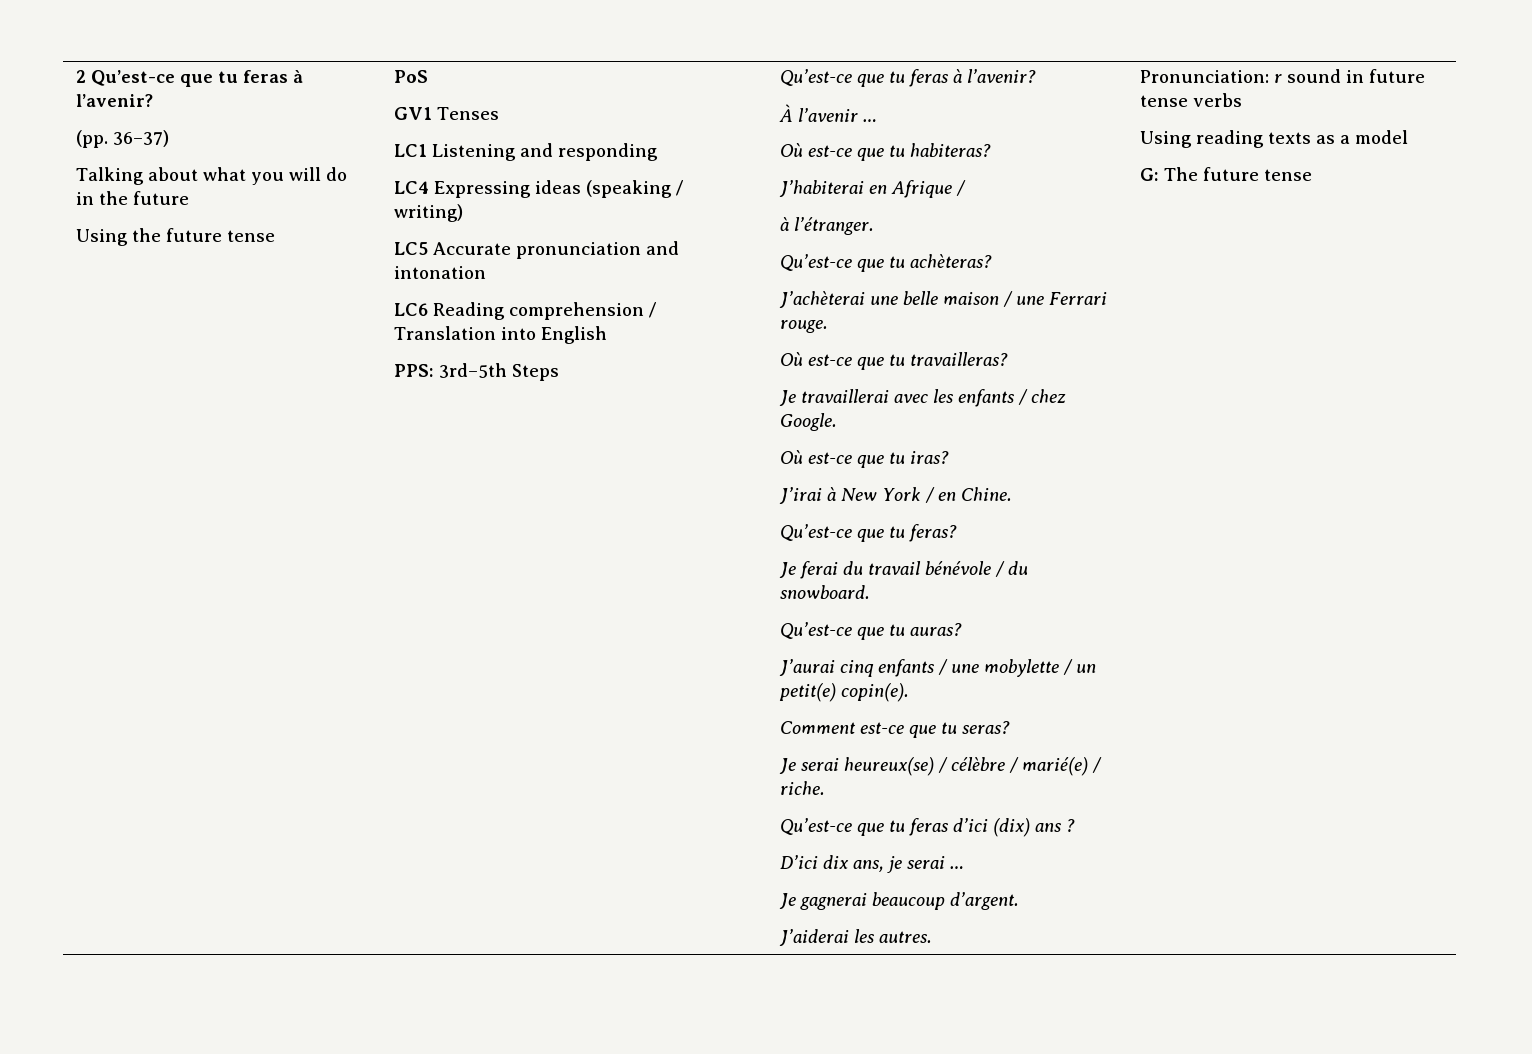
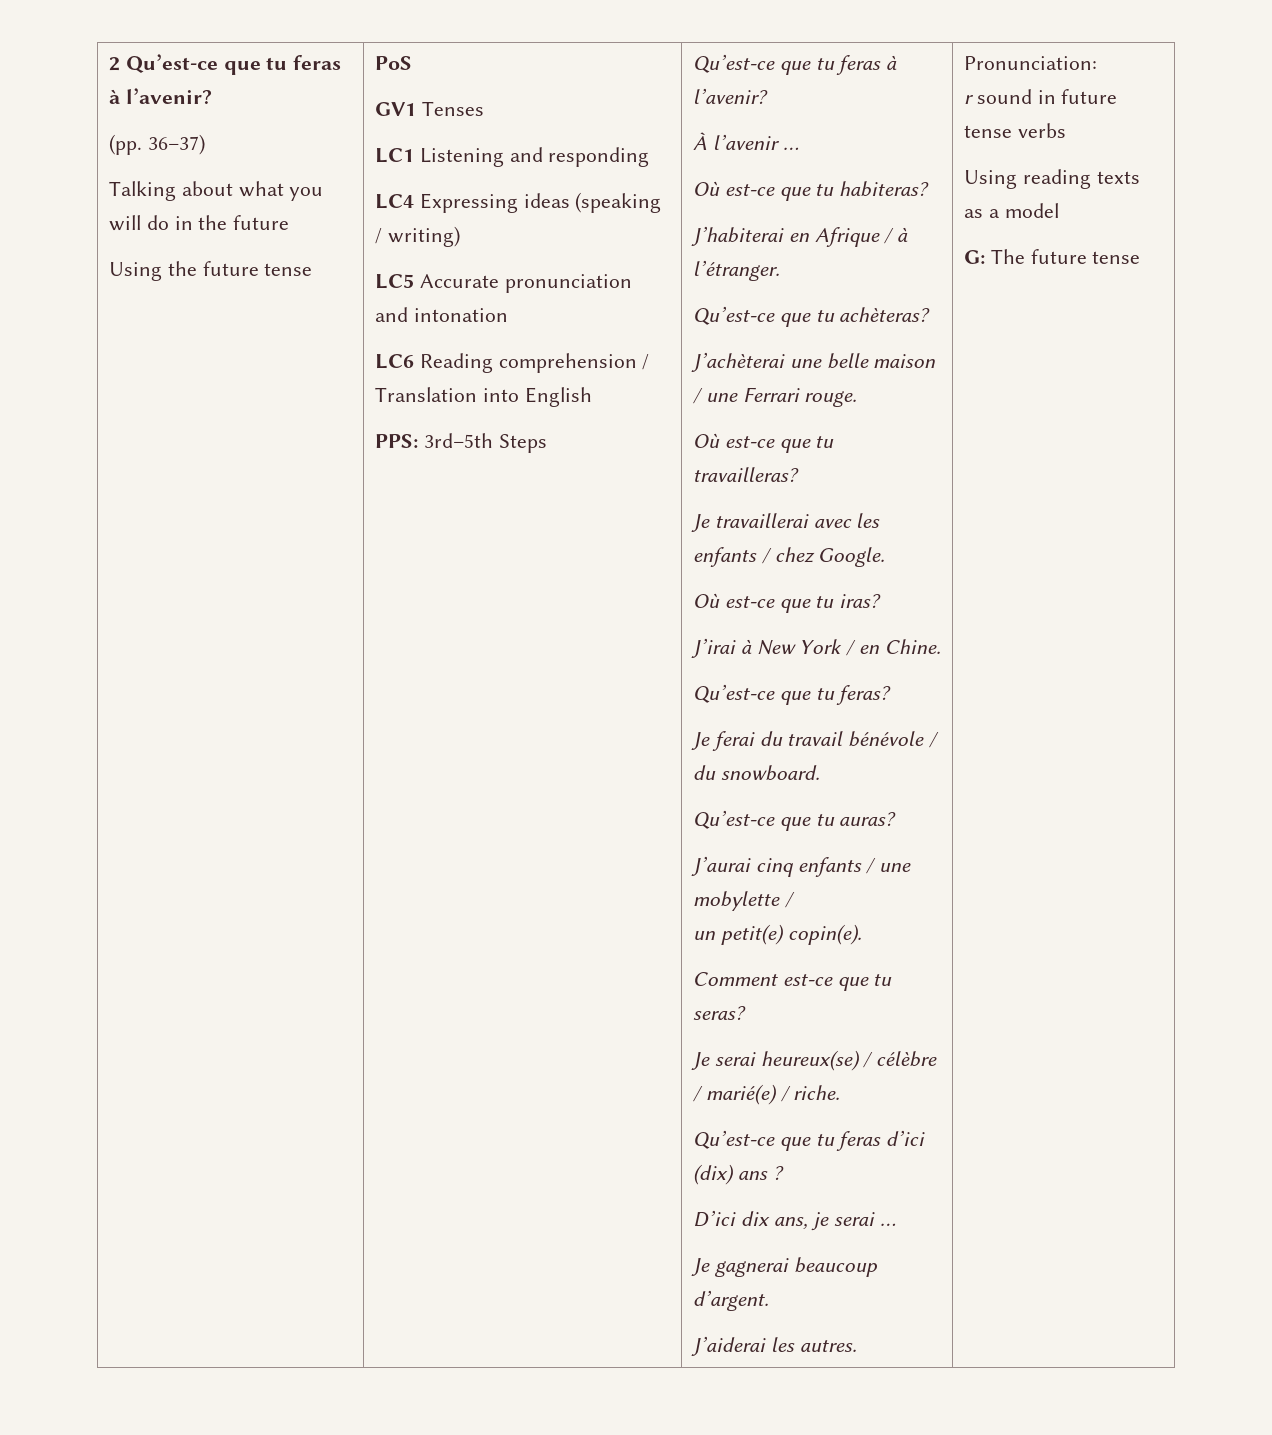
- J’habiterai en Afrique /
- à l’étranger.
+ J’habiterai en Afrique / à l’étranger.
- J’aurai cinq enfants / une mobylette / un petit(e) copin(e).
+ J’aurai cinq enfants / une mobylette /
+ un petit(e) copin(e).
- Pronunciation: r sound in future tense verbs
+ Pronunciation:
+ r sound in future tense verbs

